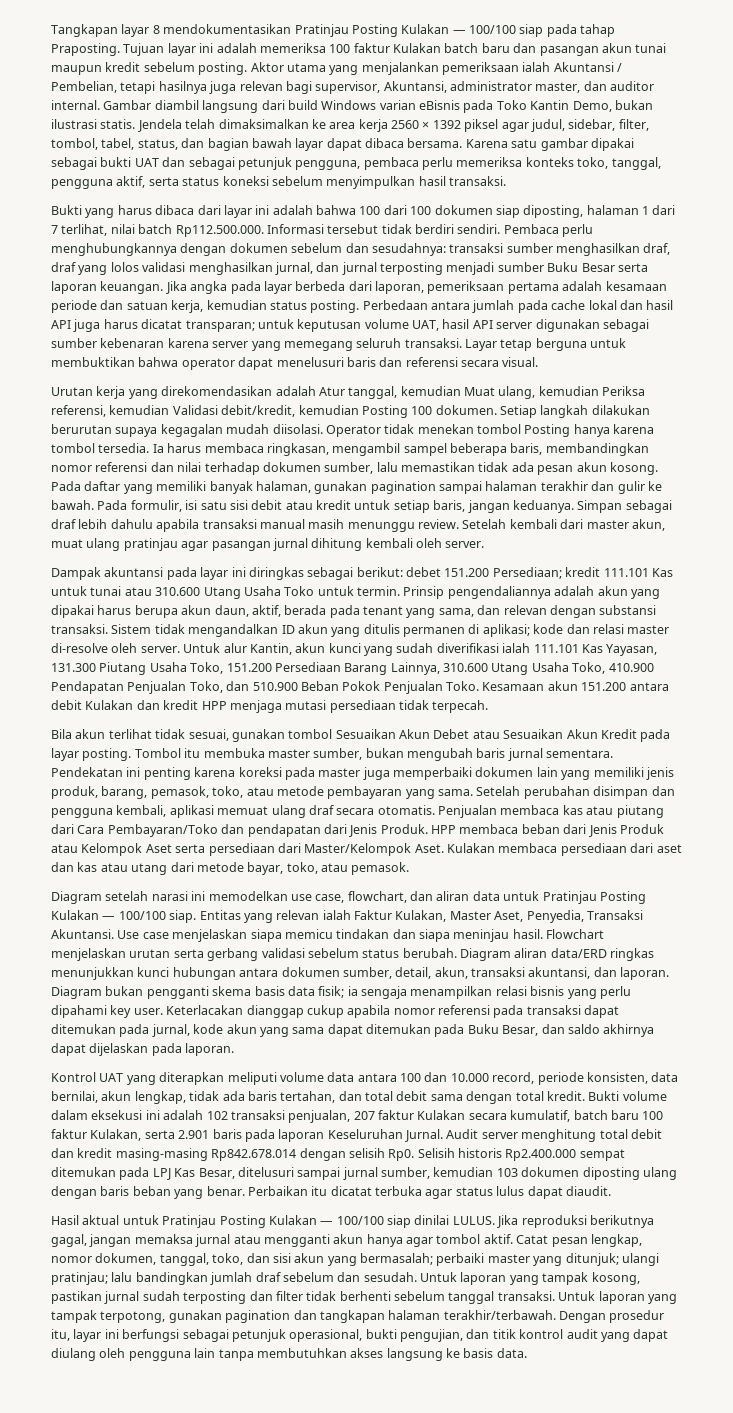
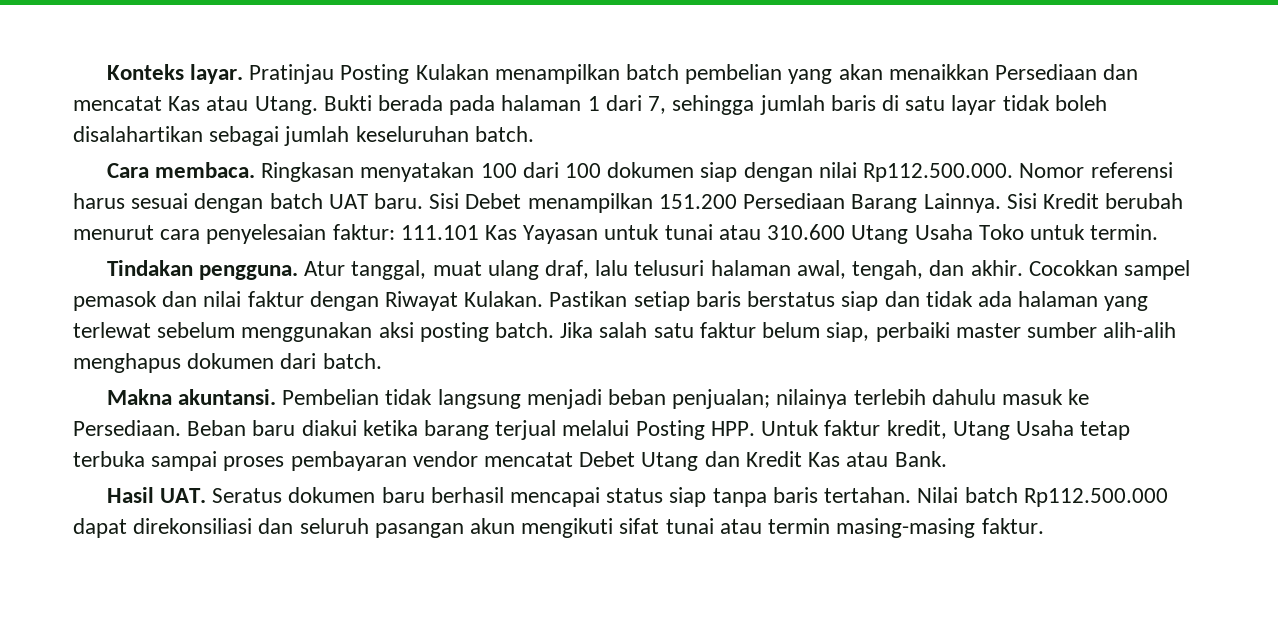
- Tangkapan layar 8 mendokumentasikan Pratinjau Posting Kulakan — 100/100 siap pada tahap Praposting. Tujuan layar ini adalah memeriksa 100 faktur Kulakan batch baru dan pasangan akun tunai maupun kredit sebelum posting. Aktor utama yang menjalankan pemeriksaan ialah Akuntansi / Pembelian, tetapi hasilnya juga relevan bagi supervisor, Akuntansi, administrator master, dan auditor internal. Gambar diambil langsung dari build Windows varian eBisnis pada Toko Kantin Demo, bukan ilustrasi statis. Jendela telah dimaksimalkan ke area kerja 2560 × 1392 piksel agar judul, sidebar, filter, tombol, tabel, status, dan bagian bawah layar dapat dibaca bersama. Karena satu gambar dipakai sebagai bukti UAT dan sebagai petunjuk pengguna, pembaca perlu memeriksa konteks toko, tanggal, pengguna aktif, serta status koneksi sebelum menyimpulkan hasil transaksi.
- Bukti yang harus dibaca dari layar ini adalah bahwa 100 dari 100 dokumen siap diposting, halaman 1 dari 7 terlihat, nilai batch Rp112.500.000. Informasi tersebut tidak berdiri sendiri. Pembaca perlu menghubungkannya dengan dokumen sebelum dan sesudahnya: transaksi sumber menghasilkan draf, draf yang lolos validasi menghasilkan jurnal, dan jurnal terposting menjadi sumber Buku Besar serta laporan keuangan. Jika angka pada layar berbeda dari laporan, pemeriksaan pertama adalah kesamaan periode dan satuan kerja, kemudian status posting. Perbedaan antara jumlah pada cache lokal dan hasil API juga harus dicatat transparan; untuk keputusan volume UAT, hasil API server digunakan sebagai sumber kebenaran karena server yang memegang seluruh transaksi. Layar tetap berguna untuk membuktikan bahwa operator dapat menelusuri baris dan referensi secara visual.
- Urutan kerja yang direkomendasikan adalah Atur tanggal, kemudian Muat ulang, kemudian Periksa referensi, kemudian Validasi debit/kredit, kemudian Posting 100 dokumen. Setiap langkah dilakukan berurutan supaya kegagalan mudah diisolasi. Operator tidak menekan tombol Posting hanya karena tombol tersedia. Ia harus membaca ringkasan, mengambil sampel beberapa baris, membandingkan nomor referensi dan nilai terhadap dokumen sumber, lalu memastikan tidak ada pesan akun kosong. Pada daftar yang memiliki banyak halaman, gunakan pagination sampai halaman terakhir dan gulir ke bawah. Pada formulir, isi satu sisi debit atau kredit untuk setiap baris, jangan keduanya. Simpan sebagai draf lebih dahulu apabila transaksi manual masih menunggu review. Setelah kembali dari master akun, muat ulang pratinjau agar pasangan jurnal dihitung kembali oleh server.
- Dampak akuntansi pada layar ini diringkas sebagai berikut: debet 151.200 Persediaan; kredit 111.101 Kas untuk tunai atau 310.600 Utang Usaha Toko untuk termin. Prinsip pengendaliannya adalah akun yang dipakai harus berupa akun daun, aktif, berada pada tenant yang sama, dan relevan dengan substansi transaksi. Sistem tidak mengandalkan ID akun yang ditulis permanen di aplikasi; kode dan relasi master di-resolve oleh server. Untuk alur Kantin, akun kunci yang sudah diverifikasi ialah 111.101 Kas Yayasan, 131.300 Piutang Usaha Toko, 151.200 Persediaan Barang Lainnya, 310.600 Utang Usaha Toko, 410.900 Pendapatan Penjualan Toko, dan 510.900 Beban Pokok Penjualan Toko. Kesamaan akun 151.200 antara debit Kulakan dan kredit HPP menjaga mutasi persediaan tidak terpecah.
- Bila akun terlihat tidak sesuai, gunakan tombol Sesuaikan Akun Debet atau Sesuaikan Akun Kredit pada layar posting. Tombol itu membuka master sumber, bukan mengubah baris jurnal sementara. Pendekatan ini penting karena koreksi pada master juga memperbaiki dokumen lain yang memiliki jenis produk, barang, pemasok, toko, atau metode pembayaran yang sama. Setelah perubahan disimpan dan pengguna kembali, aplikasi memuat ulang draf secara otomatis. Penjualan membaca kas atau piutang dari Cara Pembayaran/Toko dan pendapatan dari Jenis Produk. HPP membaca beban dari Jenis Produk atau Kelompok Aset serta persediaan dari Master/Kelompok Aset. Kulakan membaca persediaan dari aset dan kas atau utang dari metode bayar, toko, atau pemasok.
- Diagram setelah narasi ini memodelkan use case, flowchart, dan aliran data untuk Pratinjau Posting Kulakan — 100/100 siap. Entitas yang relevan ialah Faktur Kulakan, Master Aset, Penyedia, Transaksi Akuntansi. Use case menjelaskan siapa memicu tindakan dan siapa meninjau hasil. Flowchart menjelaskan urutan serta gerbang validasi sebelum status berubah. Diagram aliran data/ERD ringkas menunjukkan kunci hubungan antara dokumen sumber, detail, akun, transaksi akuntansi, dan laporan. Diagram bukan pengganti skema basis data fisik; ia sengaja menampilkan relasi bisnis yang perlu dipahami key user. Keterlacakan dianggap cukup apabila nomor referensi pada transaksi dapat ditemukan pada jurnal, kode akun yang sama dapat ditemukan pada Buku Besar, dan saldo akhirnya dapat dijelaskan pada laporan.
- Kontrol UAT yang diterapkan meliputi volume data antara 100 dan 10.000 record, periode konsisten, data bernilai, akun lengkap, tidak ada baris tertahan, dan total debit sama dengan total kredit. Bukti volume dalam eksekusi ini adalah 102 transaksi penjualan, 207 faktur Kulakan secara kumulatif, batch baru 100 faktur Kulakan, serta 2.901 baris pada laporan Keseluruhan Jurnal. Audit server menghitung total debit dan kredit masing-masing Rp842.678.014 dengan selisih Rp0. Selisih historis Rp2.400.000 sempat ditemukan pada LPJ Kas Besar, ditelusuri sampai jurnal sumber, kemudian 103 dokumen diposting ulang dengan baris beban yang benar. Perbaikan itu dicatat terbuka agar status lulus dapat diaudit.
- Hasil aktual untuk Pratinjau Posting Kulakan — 100/100 siap dinilai LULUS. Jika reproduksi berikutnya gagal, jangan memaksa jurnal atau mengganti akun hanya agar tombol aktif. Catat pesan lengkap, nomor dokumen, tanggal, toko, dan sisi akun yang bermasalah; perbaiki master yang ditunjuk; ulangi pratinjau; lalu bandingkan jumlah draf sebelum dan sesudah. Untuk laporan yang tampak kosong, pastikan jurnal sudah terposting dan filter tidak berhenti sebelum tanggal transaksi. Untuk laporan yang tampak terpotong, gunakan pagination dan tangkapan halaman terakhir/terbawah. Dengan prosedur itu, layar ini berfungsi sebagai petunjuk operasional, bukti pengujian, dan titik kontrol audit yang dapat diulang oleh pengguna lain tanpa membutuhkan akses langsung ke basis data.
+ Konteks layar. Pratinjau Posting Kulakan menampilkan batch pembelian yang akan menaikkan Persediaan dan mencatat Kas atau Utang. Bukti berada pada halaman 1 dari 7, sehingga jumlah baris di satu layar tidak boleh disalahartikan sebagai jumlah keseluruhan batch.
+ Cara membaca. Ringkasan menyatakan 100 dari 100 dokumen siap dengan nilai Rp112.500.000. Nomor referensi harus sesuai dengan batch UAT baru. Sisi Debet menampilkan 151.200 Persediaan Barang Lainnya. Sisi Kredit berubah menurut cara penyelesaian faktur: 111.101 Kas Yayasan untuk tunai atau 310.600 Utang Usaha Toko untuk termin.
+ Tindakan pengguna. Atur tanggal, muat ulang draf, lalu telusuri halaman awal, tengah, dan akhir. Cocokkan sampel pemasok dan nilai faktur dengan Riwayat Kulakan. Pastikan setiap baris berstatus siap dan tidak ada halaman yang terlewat sebelum menggunakan aksi posting batch. Jika salah satu faktur belum siap, perbaiki master sumber alih-alih menghapus dokumen dari batch.
+ Makna akuntansi. Pembelian tidak langsung menjadi beban penjualan; nilainya terlebih dahulu masuk ke Persediaan. Beban baru diakui ketika barang terjual melalui Posting HPP. Untuk faktur kredit, Utang Usaha tetap terbuka sampai proses pembayaran vendor mencatat Debet Utang dan Kredit Kas atau Bank.
+ Hasil UAT. Seratus dokumen baru berhasil mencapai status siap tanpa baris tertahan. Nilai batch Rp112.500.000 dapat direkonsiliasi dan seluruh pasangan akun mengikuti sifat tunai atau termin masing-masing faktur.

